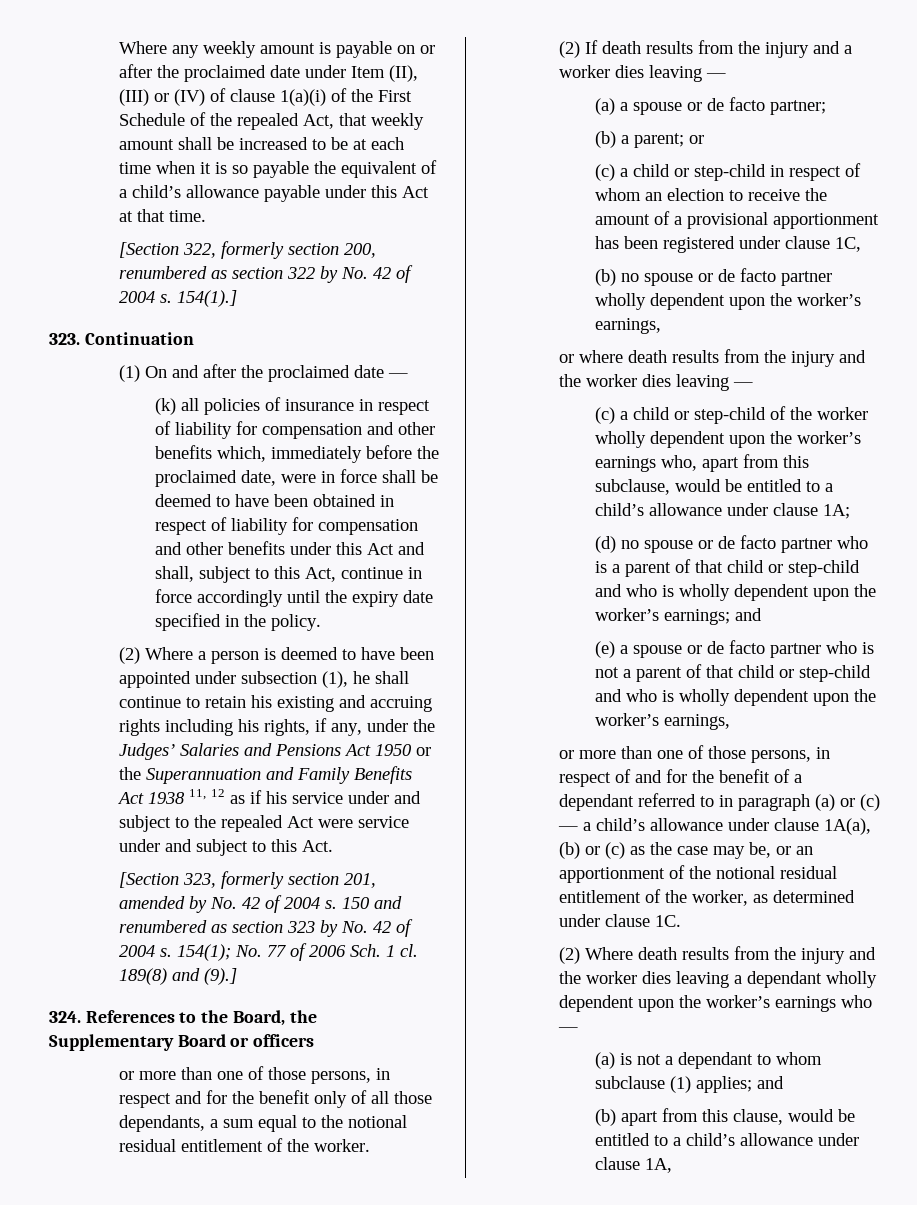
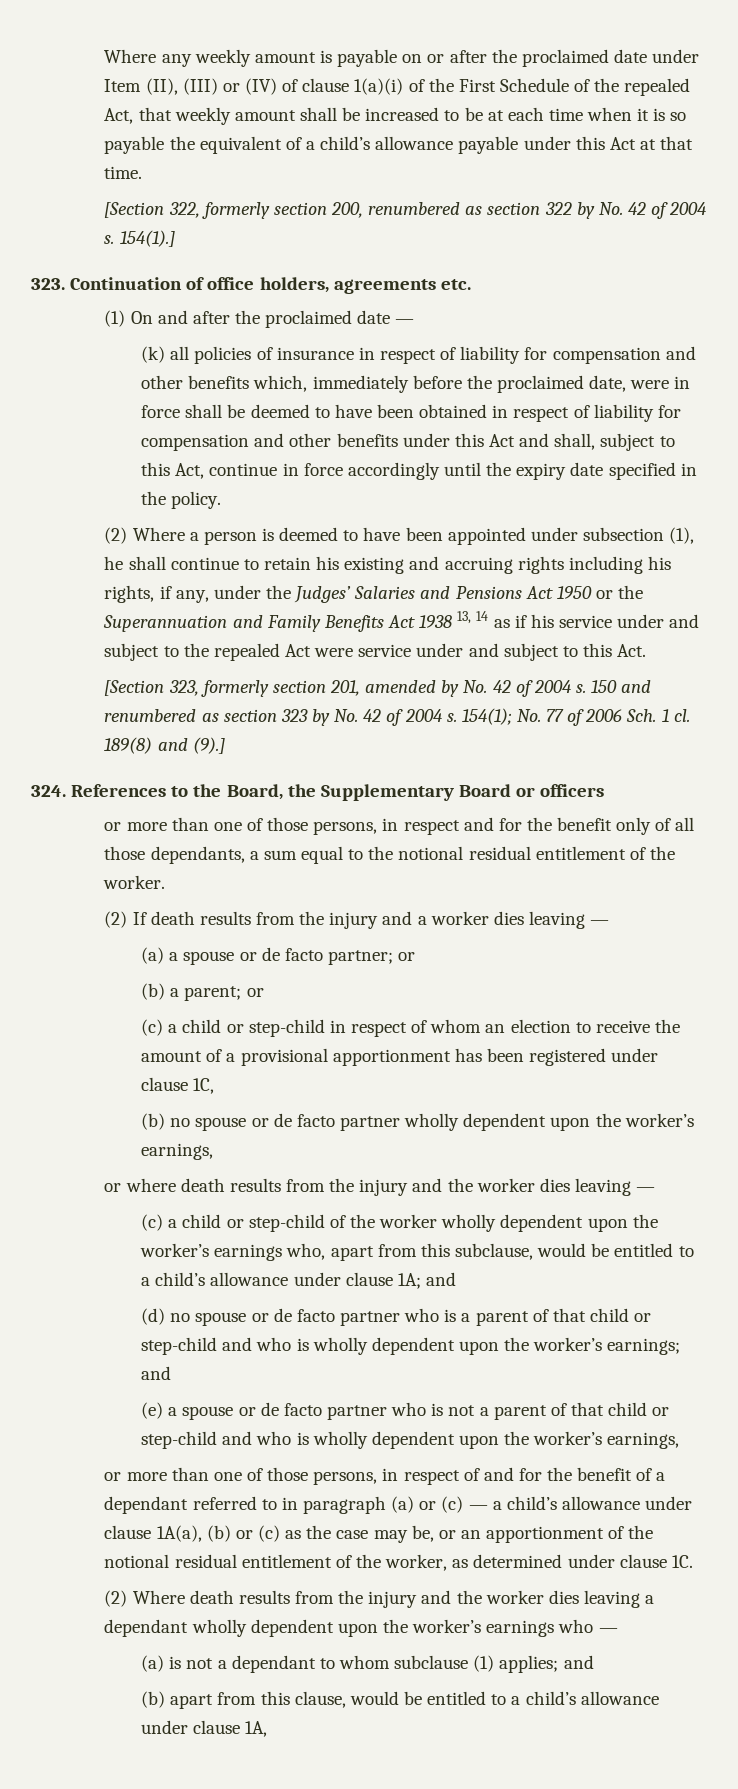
- 323. Continuation
+ 323. Continuation of office holders, agreements etc.
- (2) Where a person is deemed to have been appointed under subsection (1), he shall continue to retain his existing and accruing rights including his rights, if any, under the Judges’ Salaries and Pensions Act 1950 or the Superannuation and Family Benefits Act 1938 11, 12 as if his service under and subject to the repealed Act were service under and subject to this Act.
+ (2) Where a person is deemed to have been appointed under subsection (1), he shall continue to retain his existing and accruing rights including his rights, if any, under the Judges’ Salaries and Pensions Act 1950 or the Superannuation and Family Benefits Act 1938 13, 14 as if his service under and subject to the repealed Act were service under and subject to this Act.
- (a) a spouse or de facto partner;
+ (a) a spouse or de facto partner; or
- (c) a child or step-child of the worker wholly dependent upon the worker’s earnings who, apart from this subclause, would be entitled to a child’s allowance under clause 1A;
+ (c) a child or step-child of the worker wholly dependent upon the worker’s earnings who, apart from this subclause, would be entitled to a child’s allowance under clause 1A; and

